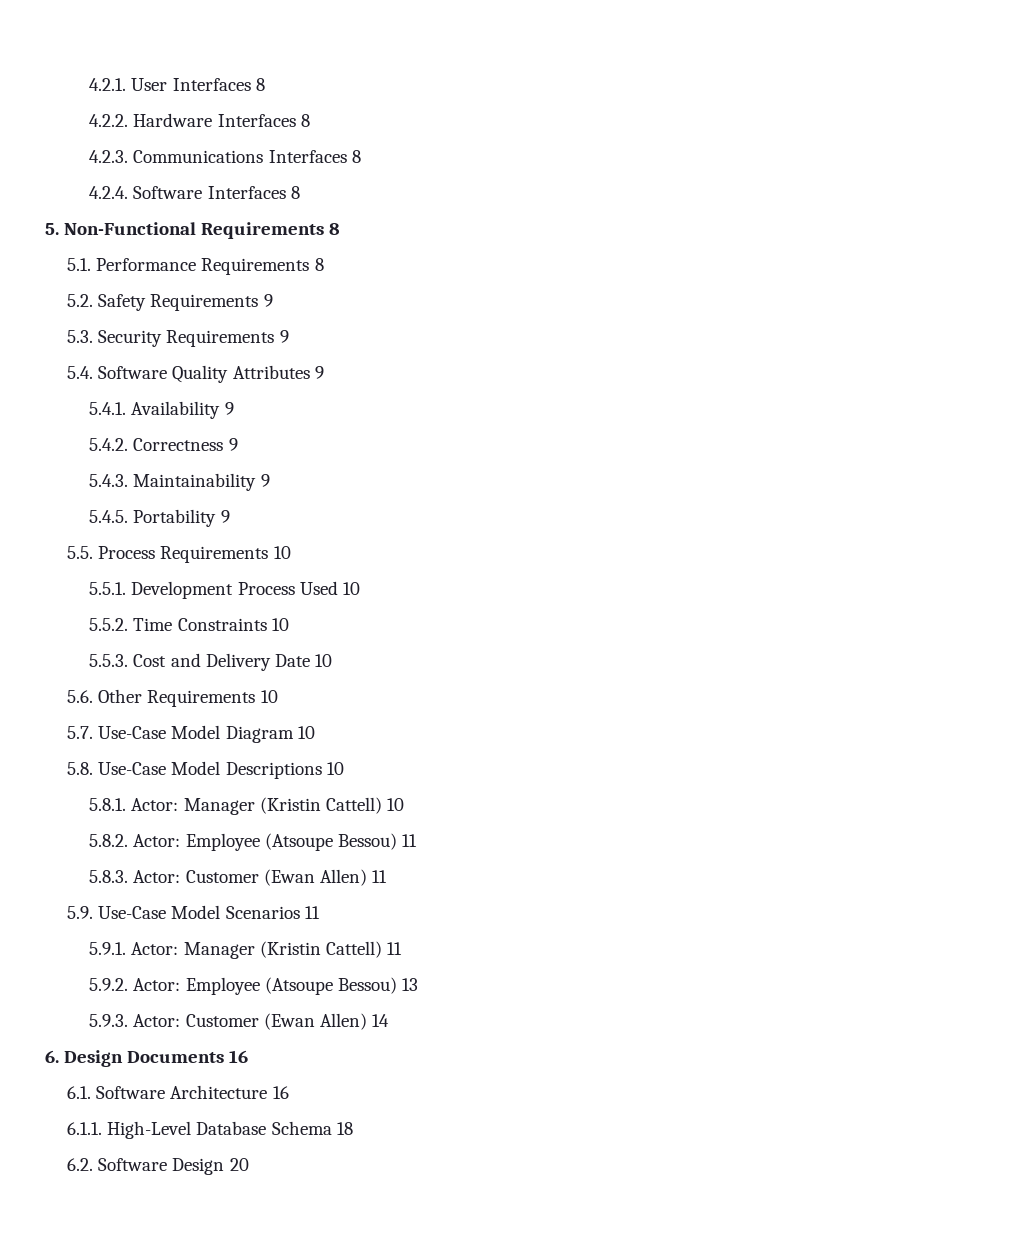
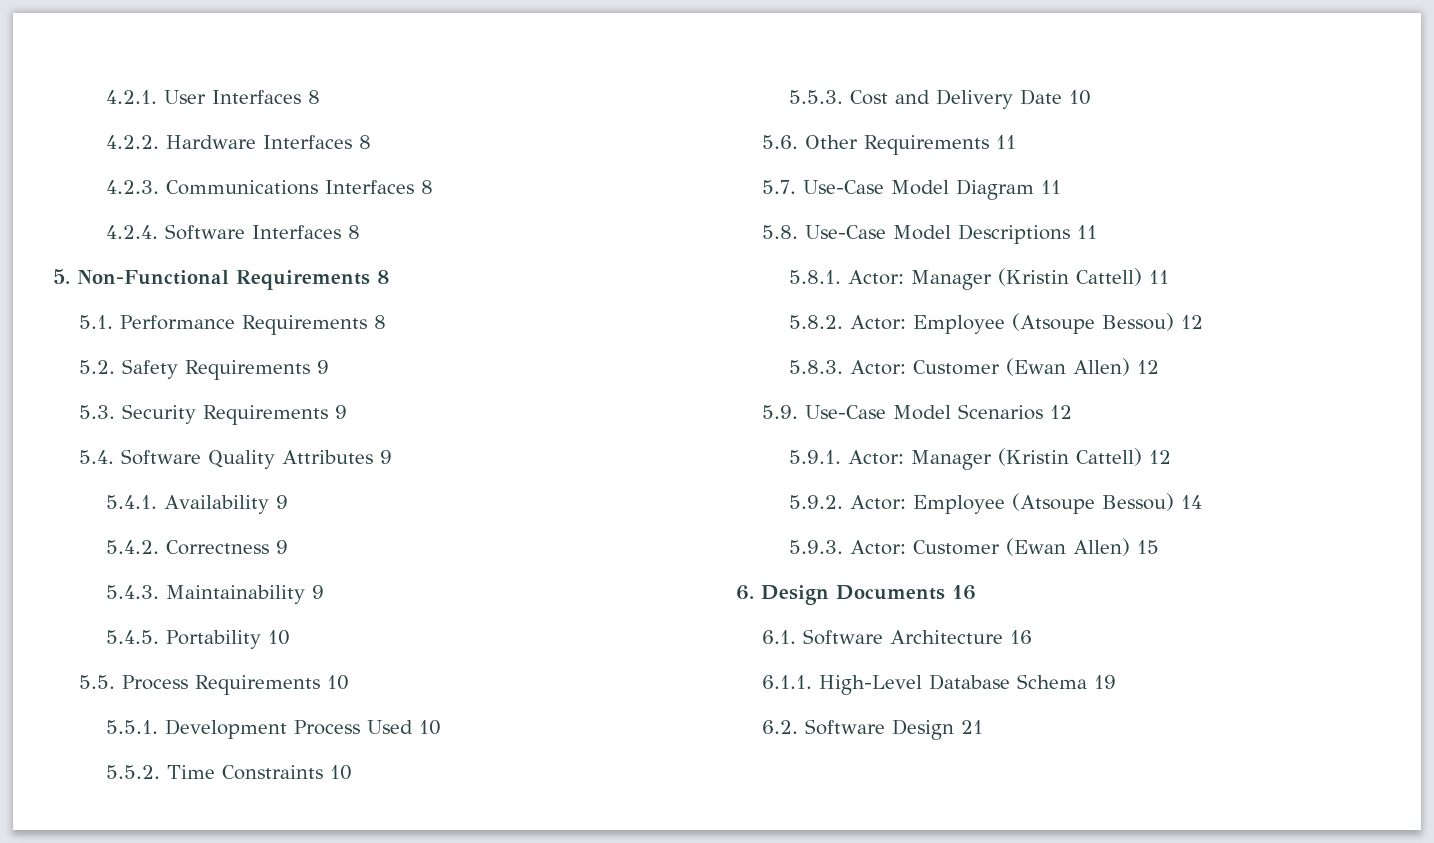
- 5.4.5. Portability 9
+ 5.4.5. Portability 10
- 5.6. Other Requirements 10
+ 5.6. Other Requirements 11
- 5.7. Use-Case Model Diagram 10
+ 5.7. Use-Case Model Diagram 11
- 5.8. Use-Case Model Descriptions 10
+ 5.8. Use-Case Model Descriptions 11
- 5.8.1. Actor: Manager (Kristin Cattell) 10
+ 5.8.1. Actor: Manager (Kristin Cattell) 11
- 5.8.2. Actor: Employee (Atsoupe Bessou) 11
+ 5.8.2. Actor: Employee (Atsoupe Bessou) 12
- 5.8.3. Actor: Customer (Ewan Allen) 11
+ 5.8.3. Actor: Customer (Ewan Allen) 12
- 5.9. Use-Case Model Scenarios 11
+ 5.9. Use-Case Model Scenarios 12
- 5.9.1. Actor: Manager (Kristin Cattell) 11
+ 5.9.1. Actor: Manager (Kristin Cattell) 12
- 5.9.2. Actor: Employee (Atsoupe Bessou) 13
+ 5.9.2. Actor: Employee (Atsoupe Bessou) 14
- 5.9.3. Actor: Customer (Ewan Allen) 14
+ 5.9.3. Actor: Customer (Ewan Allen) 15
- 6.1.1. High-Level Database Schema 18
+ 6.1.1. High-Level Database Schema 19
- 6.2. Software Design 20
+ 6.2. Software Design 21

